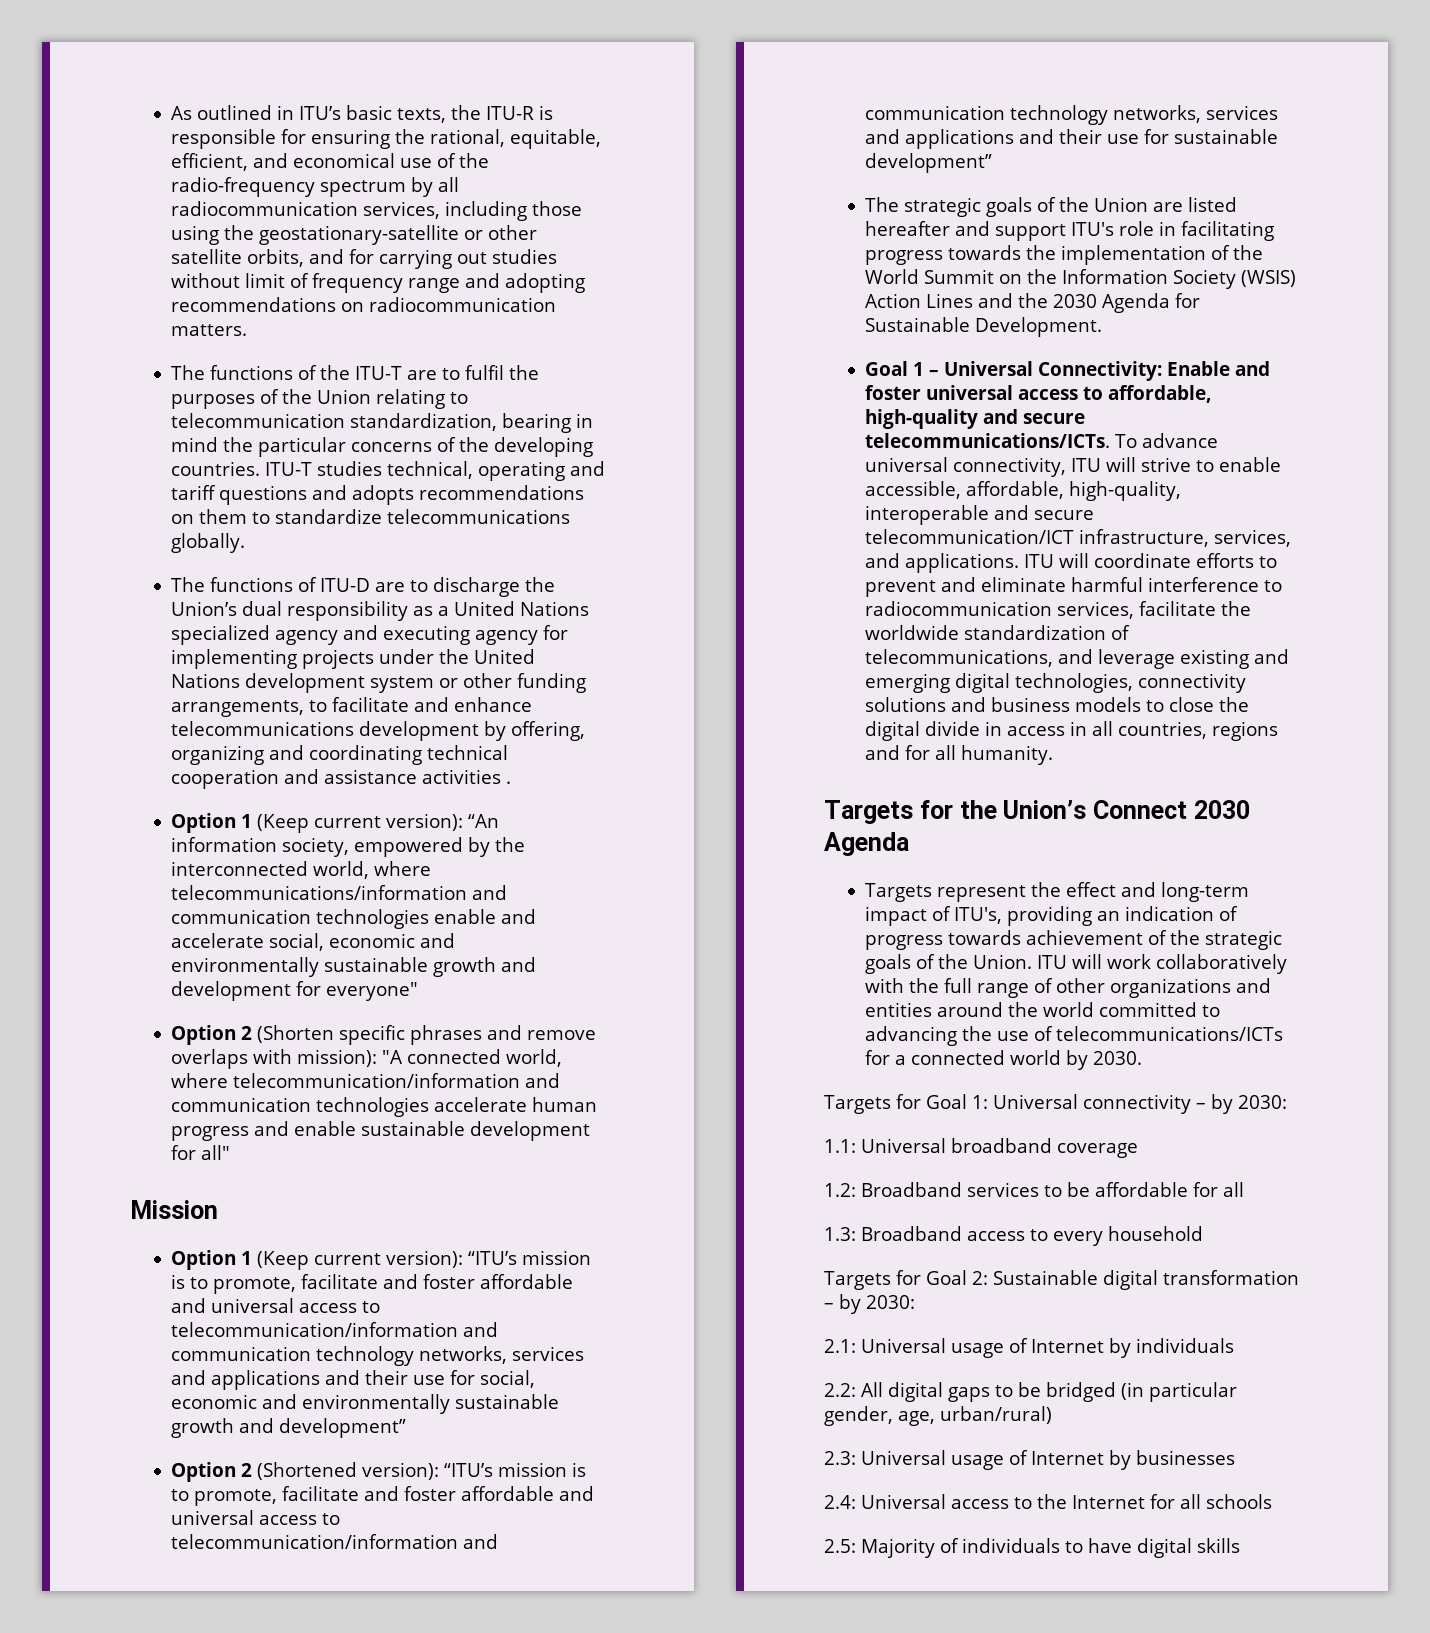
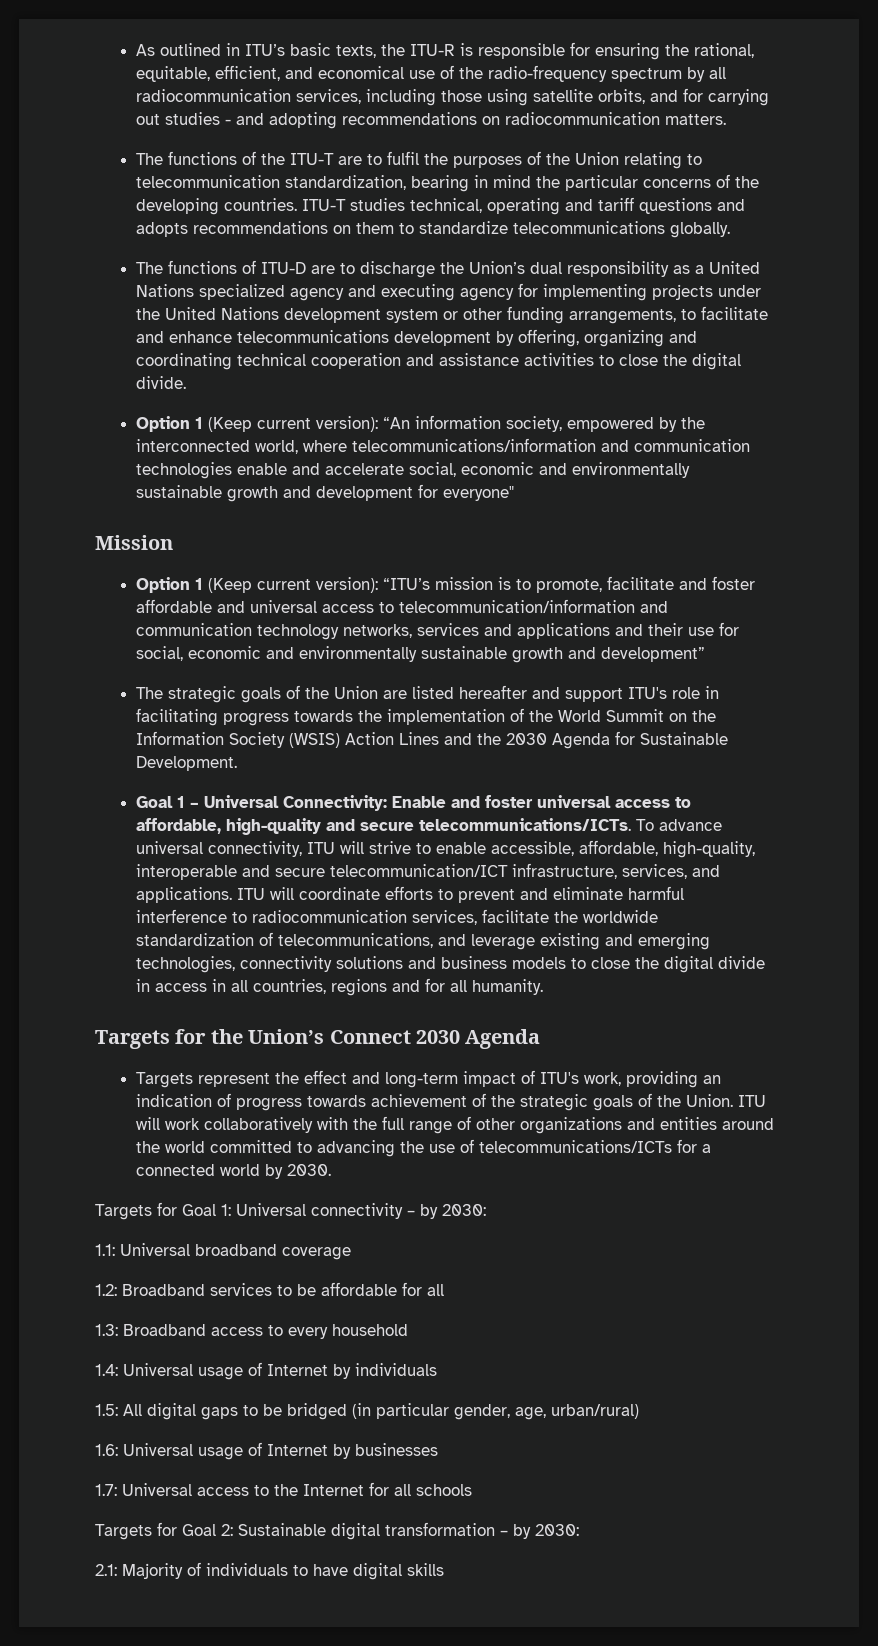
- As outlined in ITU’s basic texts, the ITU-R is responsible for ensuring the rational, equitable, efficient, and economical use of the radio-frequency spectrum by all radiocommunication services, including those using the geostationary-satellite or other satellite orbits, and for carrying out studies without limit of frequency range and adopting recommendations on radiocommunication matters.
+ As outlined in ITU’s basic texts, the ITU-R is responsible for ensuring the rational, equitable, efficient, and economical use of the radio-frequency spectrum by all radiocommunication services, including those using satellite orbits, and for carrying out studies - and adopting recommendations on radiocommunication matters.
- The functions of ITU-D are to discharge the Union’s dual responsibility as a United Nations specialized agency and executing agency for implementing projects under the United Nations development system or other funding arrangements, to facilitate and enhance telecommunications development by offering, organizing and coordinating technical cooperation and assistance activities .
+ The functions of ITU-D are to discharge the Union’s dual responsibility as a United Nations specialized agency and executing agency for implementing projects under the United Nations development system or other funding arrangements, to facilitate and enhance telecommunications development by offering, organizing and coordinating technical cooperation and assistance activities to close the digital divide.
- Option 2 (Shorten specific phrases and remove overlaps with mission): "A connected world, where telecommunication/information and communication technologies accelerate human progress and enable sustainable development for all"
- Option 2 (Shortened version): “ITU’s mission is to promote, facilitate and foster affordable and universal access to telecommunication/information and communication technology networks, services and applications and their use for sustainable development”
- ITU will coordinate efforts to prevent and eliminate harmful interference to radiocommunication services, facilitate the worldwide standardization of telecommunications, and leverage existing and emerging digital technologies, connectivity solutions and business models to close the digital divide in access in all countries, regions and for all humanity.
+ ITU will coordinate efforts to prevent and eliminate harmful interference to radiocommunication services, facilitate the worldwide standardization of telecommunications, and leverage existing and emerging technologies, connectivity solutions and business models to close the digital divide in access in all countries, regions and for all humanity.
- Targets represent the effect and long-term impact of ITU's, providing an indication of progress towards achievement of the strategic goals of the Union.
+ Targets represent the effect and long-term impact of ITU's work, providing an indication of progress towards achievement of the strategic goals of the Union.
+ 1.4: Universal usage of Internet by individuals
+ 1.5: All digital gaps to be bridged (in particular gender, age, urban/rural)
+ 1.6: Universal usage of Internet by businesses
+ 1.7: Universal access to the Internet for all schools
- 2.1: Universal usage of Internet by individuals
- 2.2: All digital gaps to be bridged (in particular gender, age, urban/rural)
- 2.3: Universal usage of Internet by businesses
- 2.4: Universal access to the Internet for all schools
- 2.5: Majority of individuals to have digital skills
+ 2.1: Majority of individuals to have digital skills

